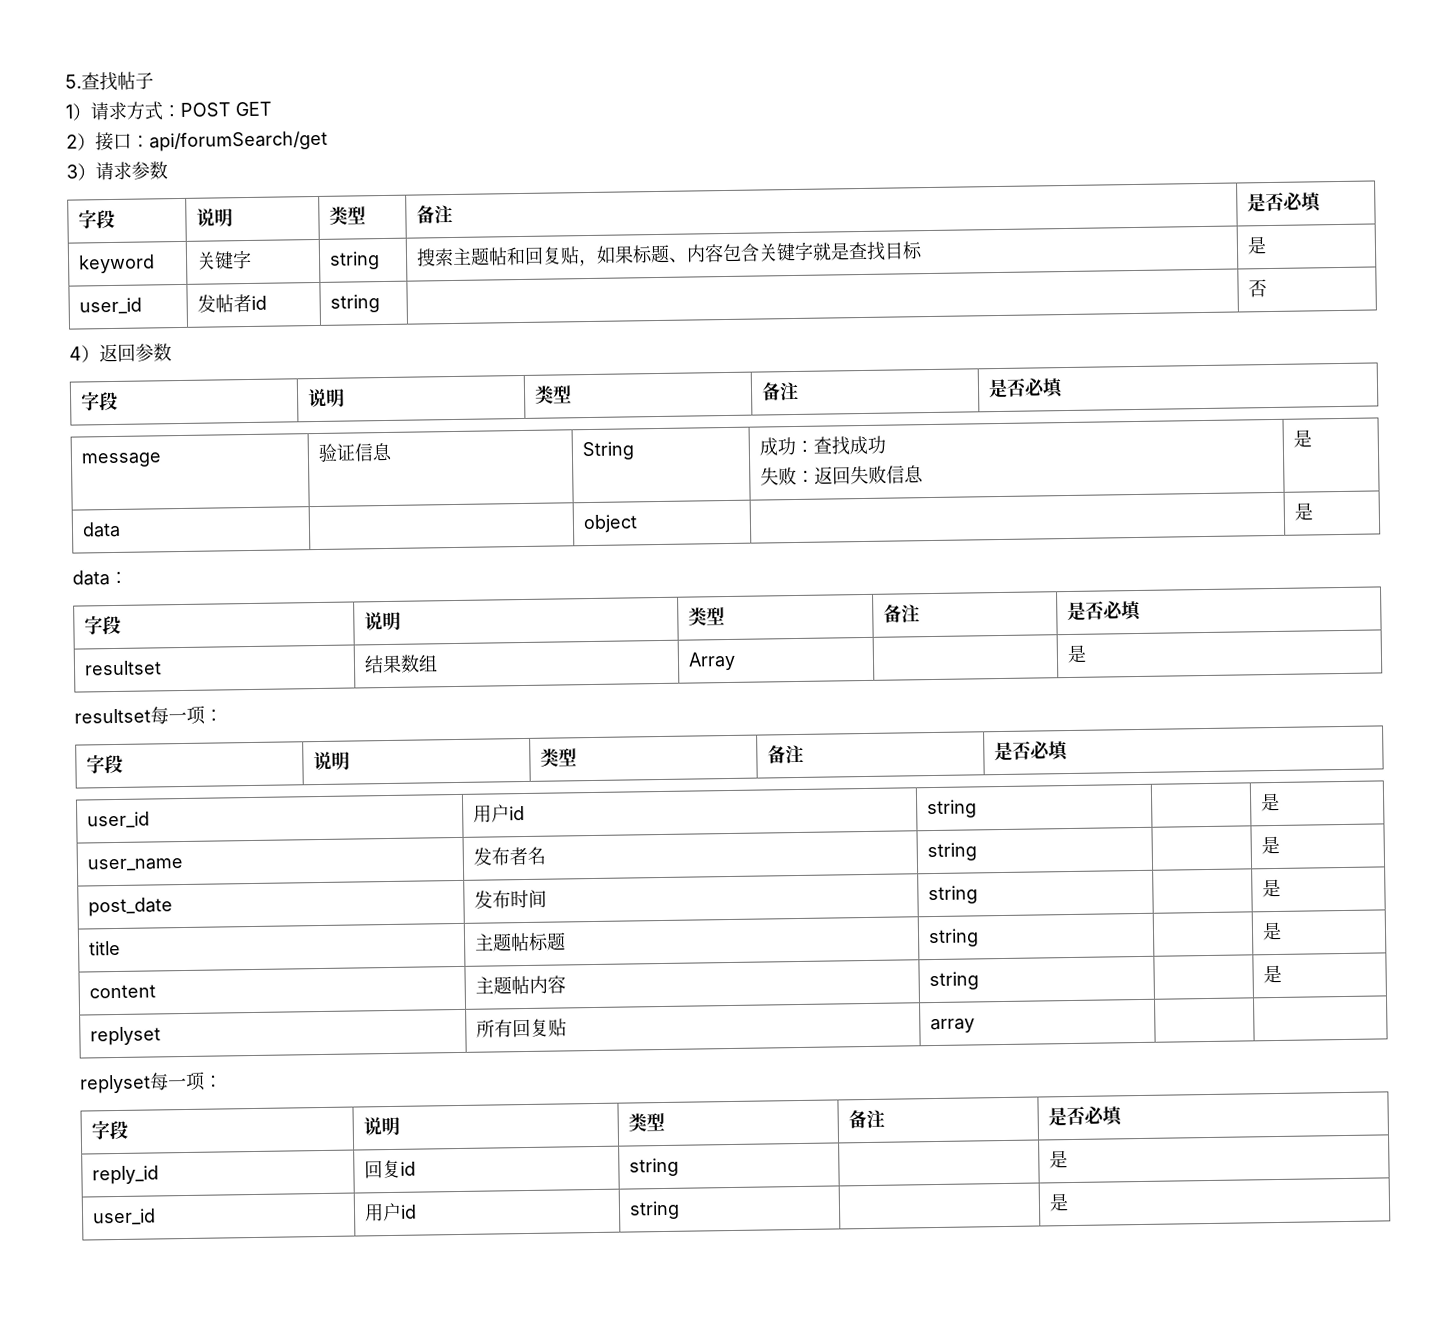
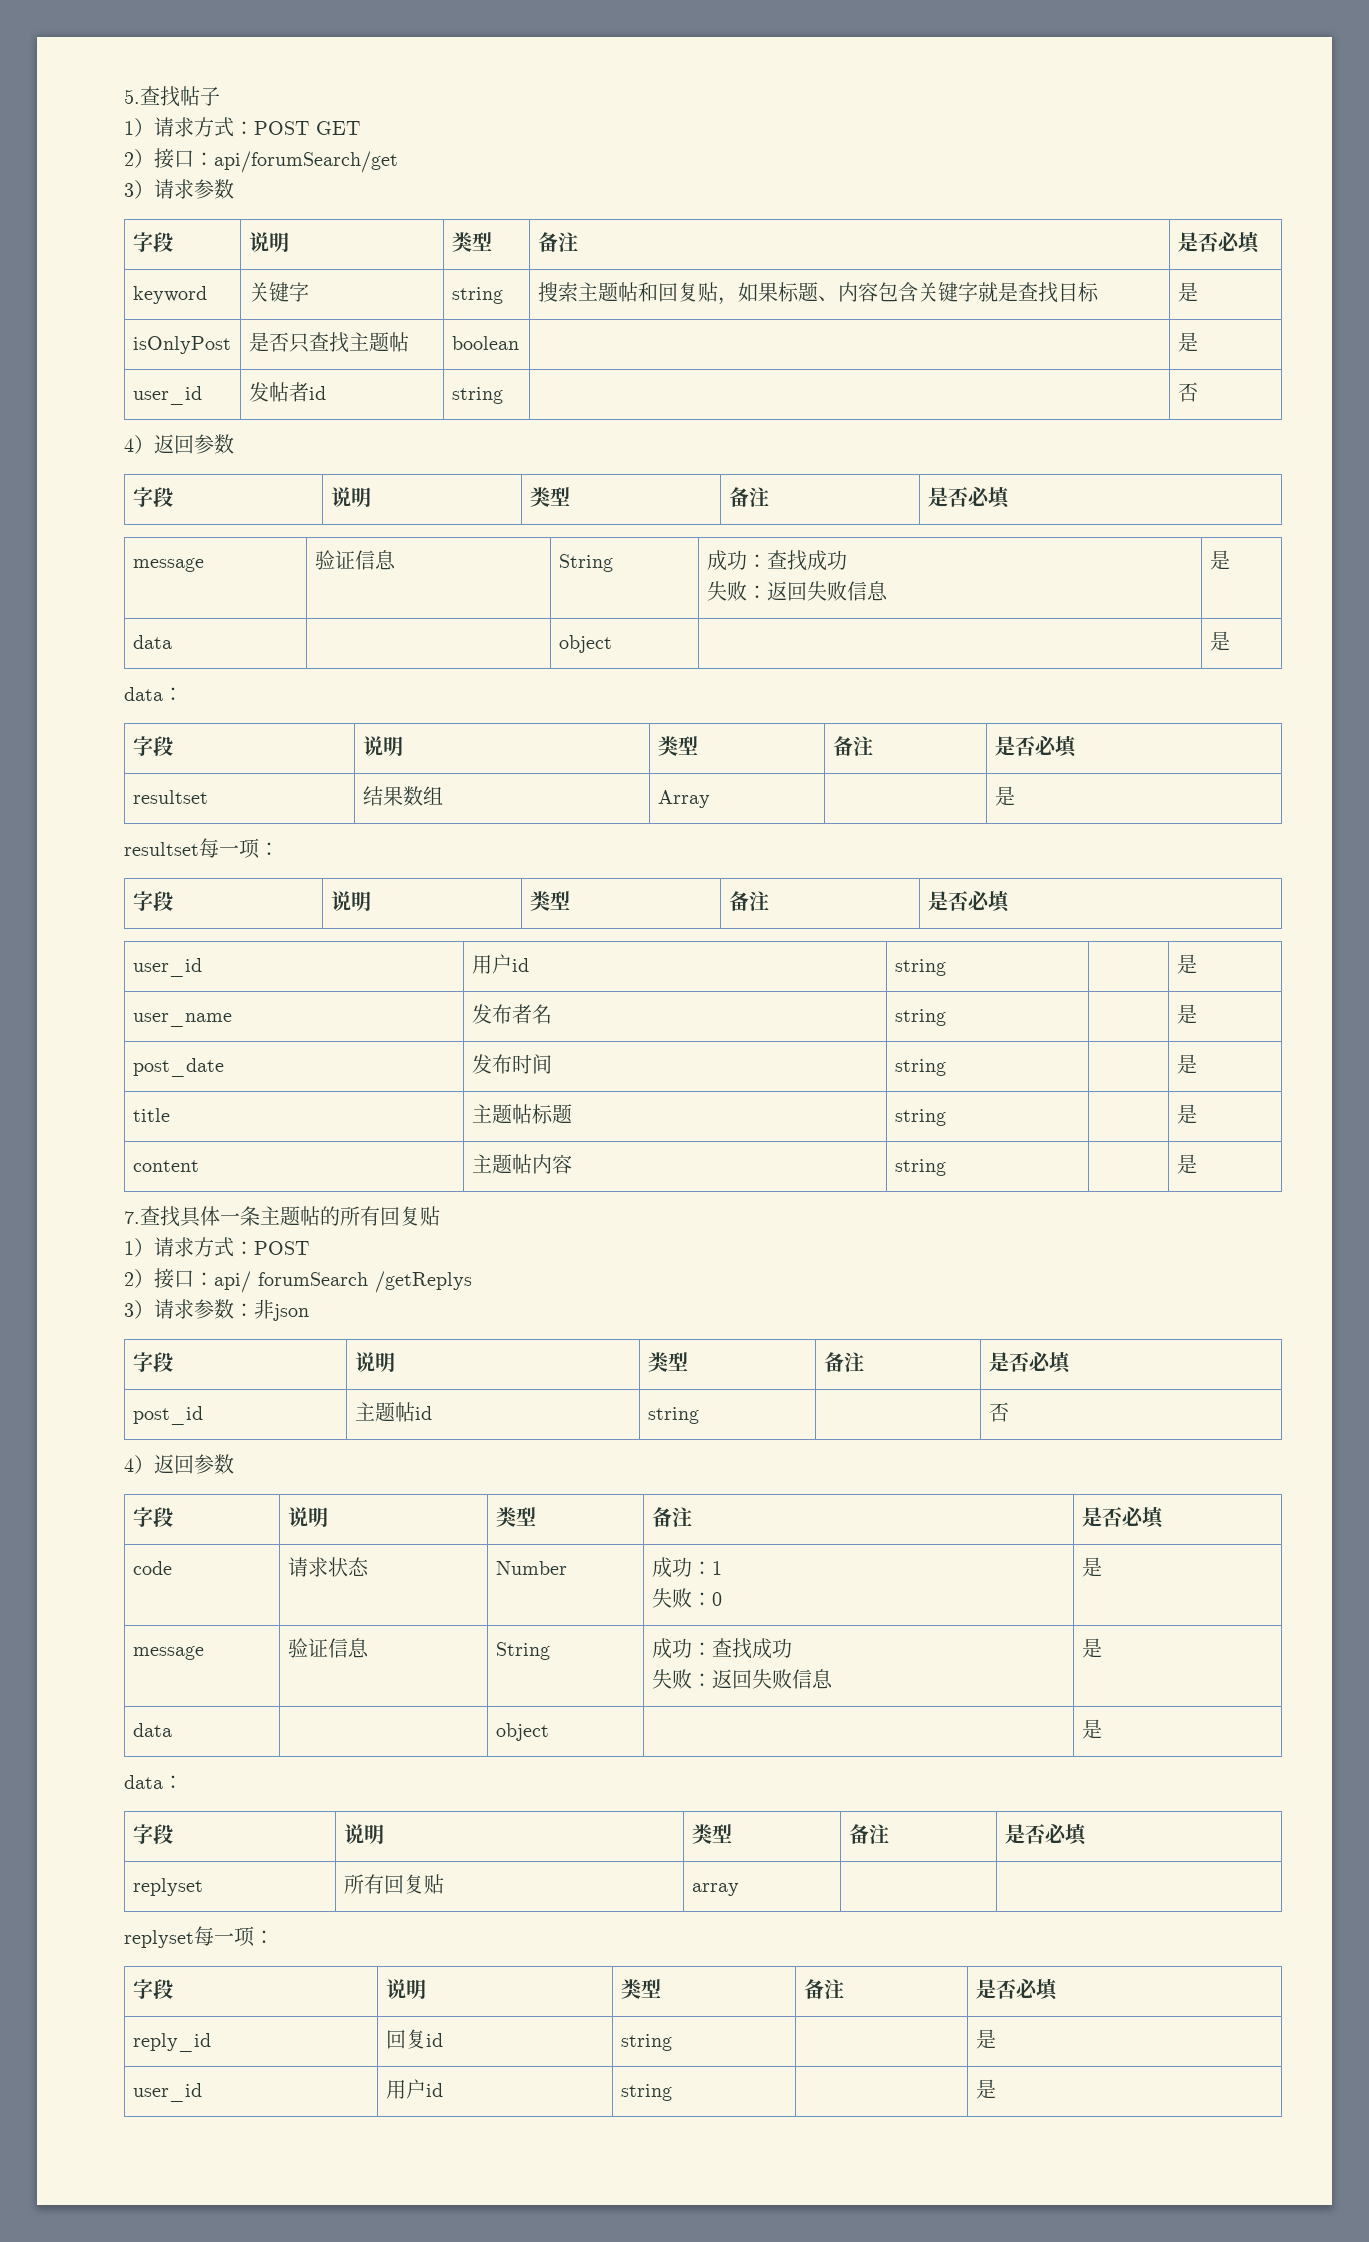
+ isOnlyPost | 是否只查找主题帖 | boolean | | 是
+ 7.查找具体一条主题帖的所有回复贴
+ 1）请求方式：POST
+ 2）接口：api/ forumSearch /getReplys
+ 3）请求参数：非json
+ 字段 | 说明 | 类型 | 备注 | 是否必填
+ post_id | 主题帖id | string | | 否
+ 4）返回参数
+ 字段 | 说明 | 类型 | 备注 | 是否必填
+ code | 请求状态 | Number | 成功：1
+ 失败：0 | 是
+ message | 验证信息 | String | 成功：查找成功
+ 失败：返回失败信息 | 是
+ data | | object | | 是
+ data：
+ 字段 | 说明 | 类型 | 备注 | 是否必填

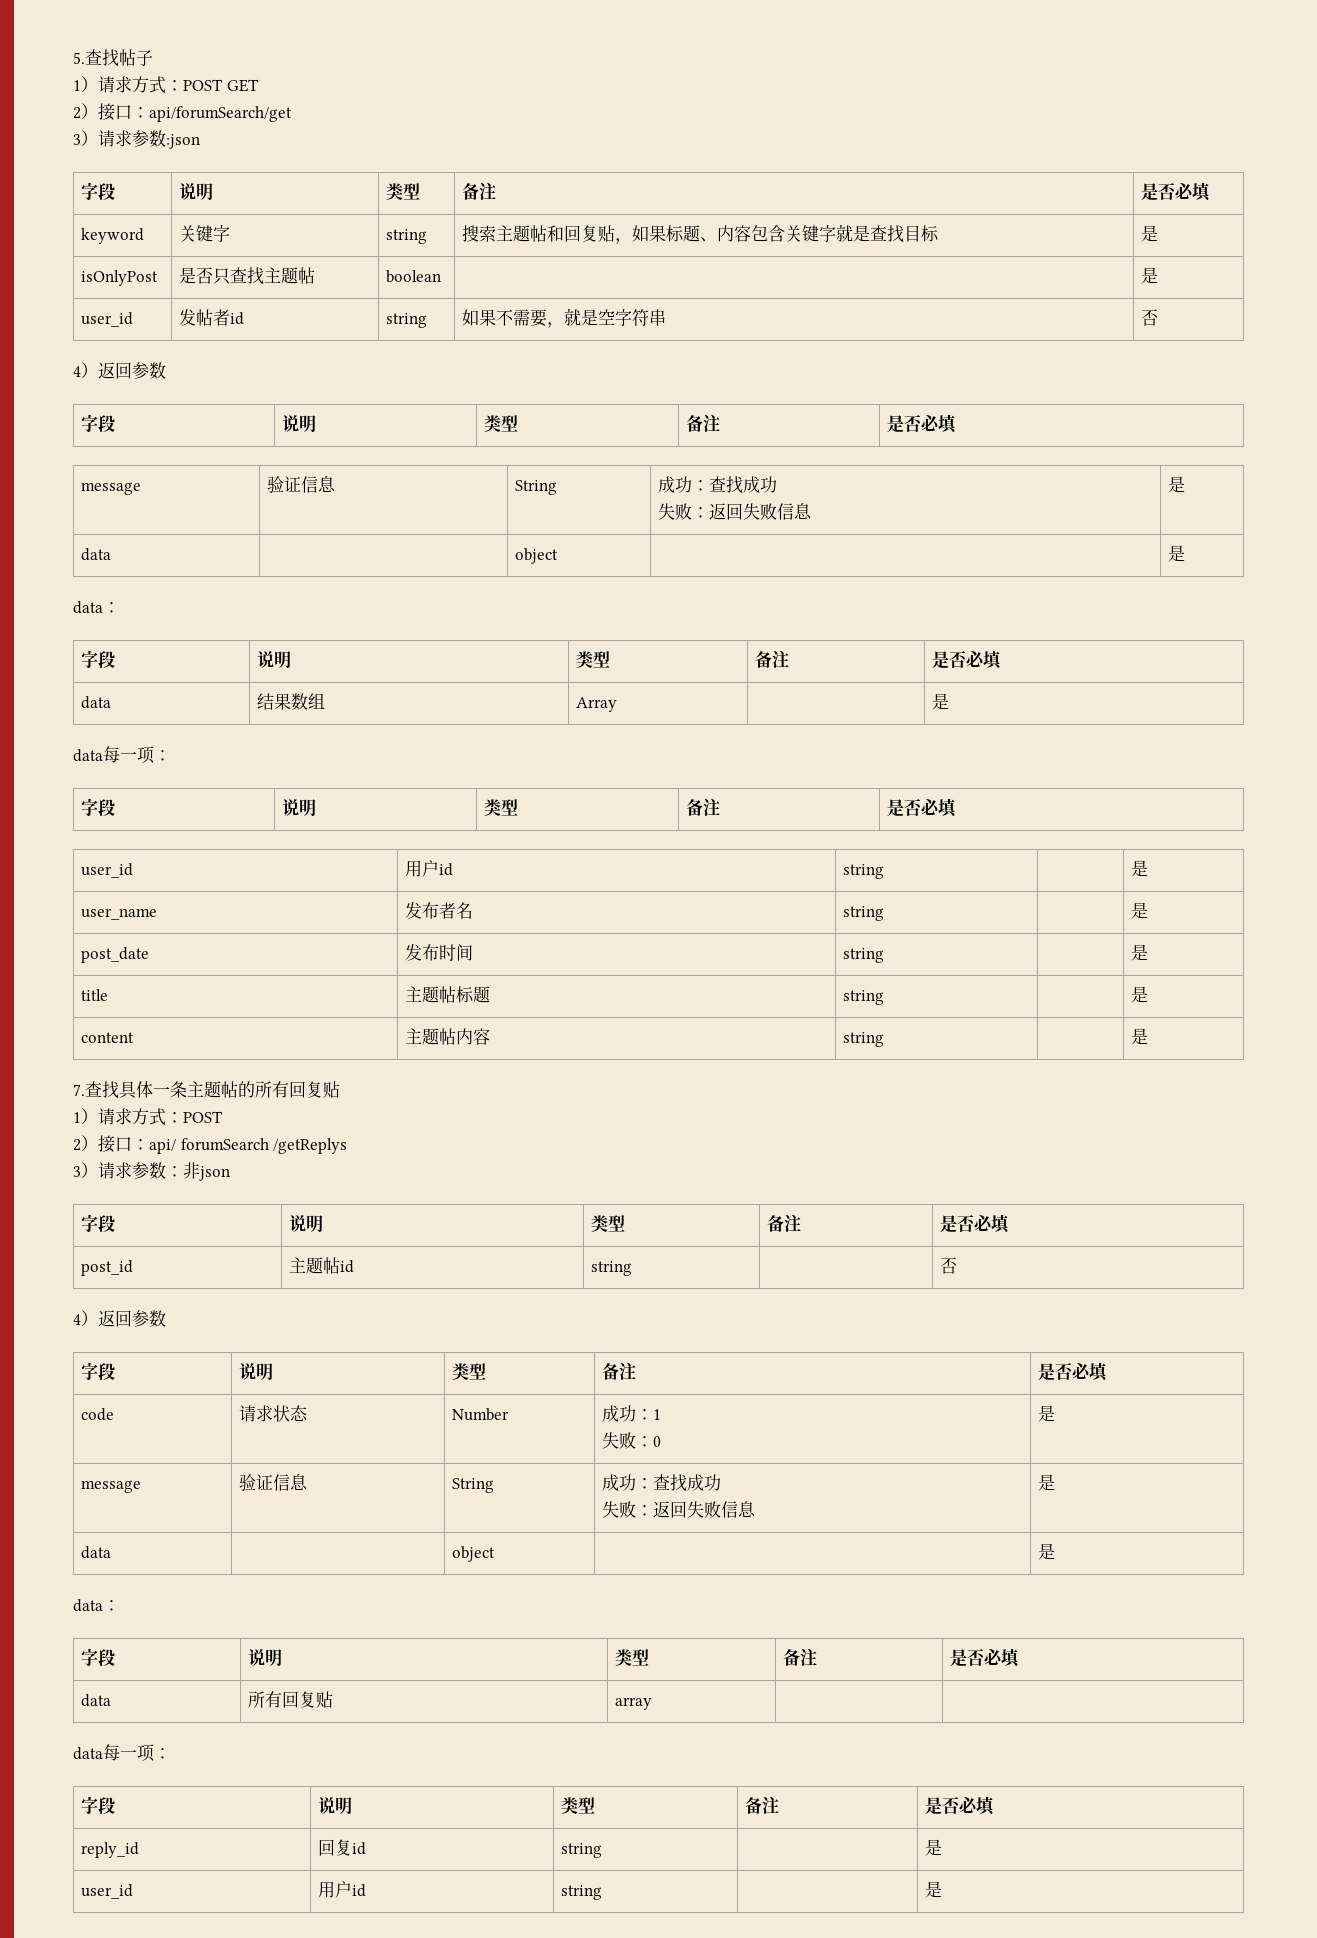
  2）接口：api/forumSearch/get
- 3）请求参数
+ 3）请求参数:json
- user_id | 发帖者id | string | | 否
+ user_id | 发帖者id | string | 如果不需要，就是空字符串 | 否
- resultset | 结果数组 | Array | | 是
- resultset每一项：
+ data | 结果数组 | Array | | 是
+ data每一项：
- replyset | 所有回复贴 | array | |
- replyset每一项：
+ data | 所有回复贴 | array | |
+ data每一项：

